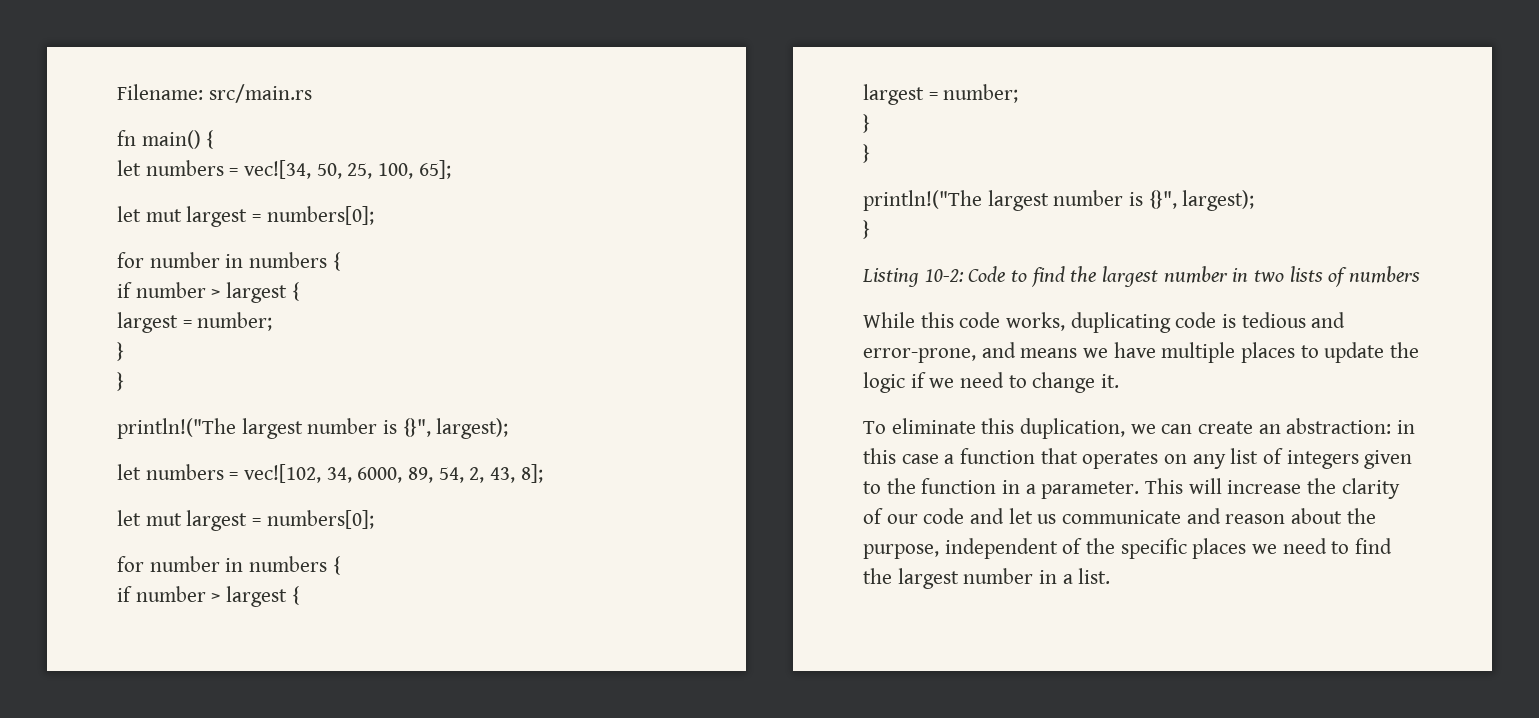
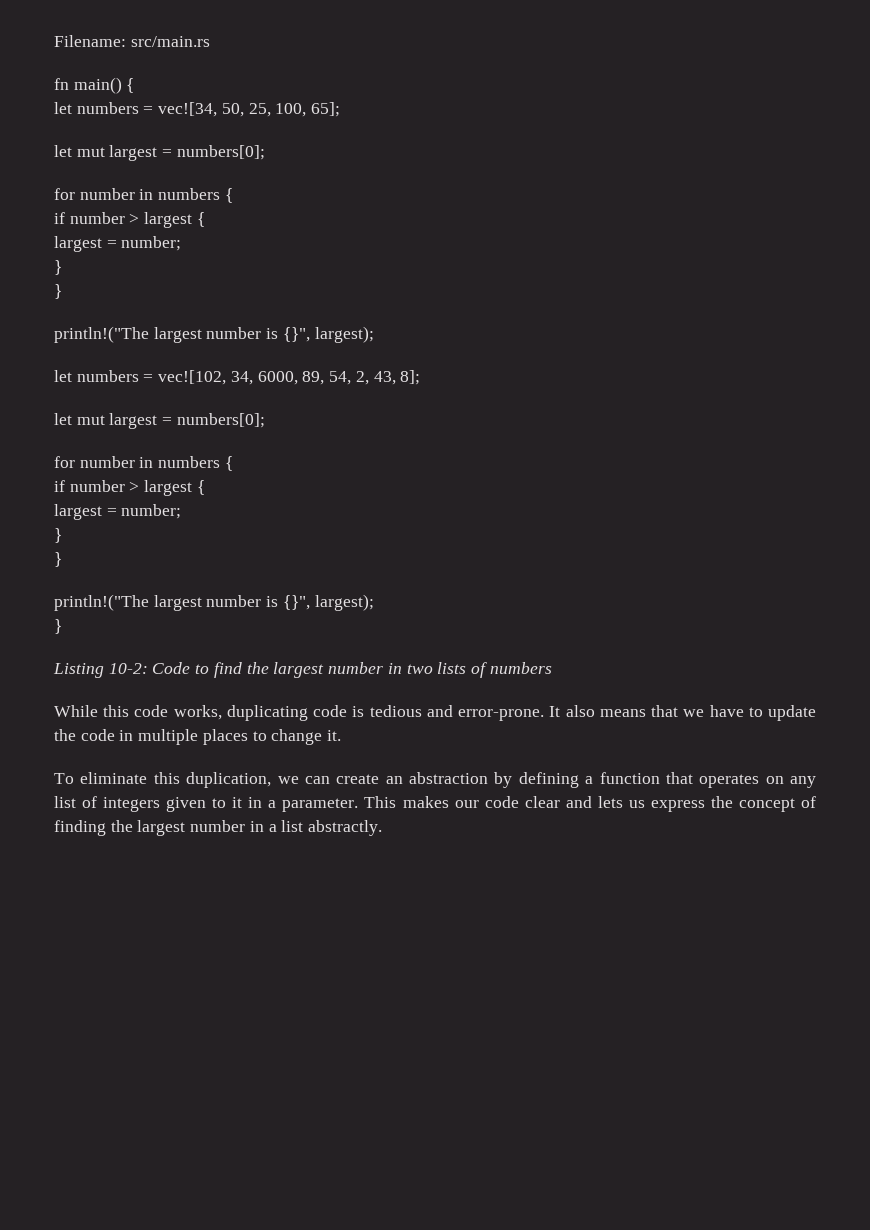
- While this code works, duplicating code is tedious and error-prone, and means we have multiple places to update the logic if we need to change it.
+ While this code works, duplicating code is tedious and error-prone. It also means that we have to update the code in multiple places to change it.
- To eliminate this duplication, we can create an abstraction: in this case a function that operates on any list of integers given to the function in a parameter.
+ To eliminate this duplication, we can create an abstraction by defining a function that operates on any list of integers given to it in a parameter.
- This will increase the clarity of our code and let us communicate and reason about the purpose, independent of the specific places we need to find the largest number in a list.
+ This makes our code clear and lets us express the concept of finding the largest number in a list abstractly.

